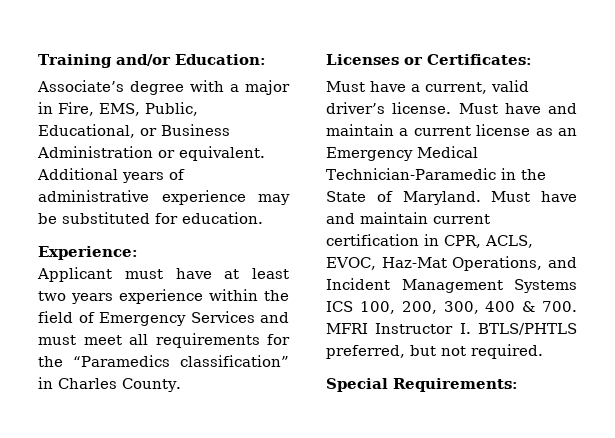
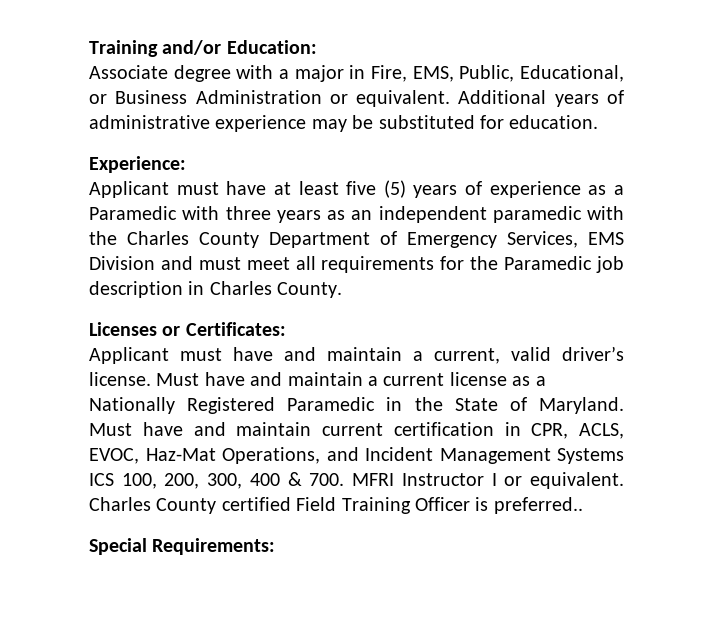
- Associate’s degree with a major in Fire, EMS, Public, Educational, or Business Administration or equivalent.
+ Associate degree with a major in Fire, EMS, Public, Educational, or Business Administration or equivalent.
- Applicant must have at least two years experience within the field of Emergency Services and must meet all requirements for the “Paramedics classification” in Charles County.
+ Applicant must have at least five (5) years of experience as a Paramedic with three years as an independent paramedic with the Charles County Department of Emergency Services, EMS Division and must meet all requirements for the Paramedic job description in Charles County.
- Must have a current, valid driver’s license.
+ Applicant must have and maintain a current, valid driver’s license.
- Must have and maintain a current license as an Emergency Medical Technician-Paramedic in the State of Maryland.
+ Must have and maintain a current license as a Nationally Registered Paramedic in the State of Maryland.
- Must have and maintain current certification in CPR, ACLS, EVOC, Haz-Mat Operations, and Incident Management Systems ICS 100, 200, 300, 400 & 700. MFRI Instructor I. BTLS/PHTLS preferred, but not required.
+ Must have and maintain current certification in CPR, ACLS, EVOC, Haz-Mat Operations, and Incident Management Systems ICS 100, 200, 300, 400 & 700. MFRI Instructor I or equivalent. Charles County certified Field Training Officer is preferred..

